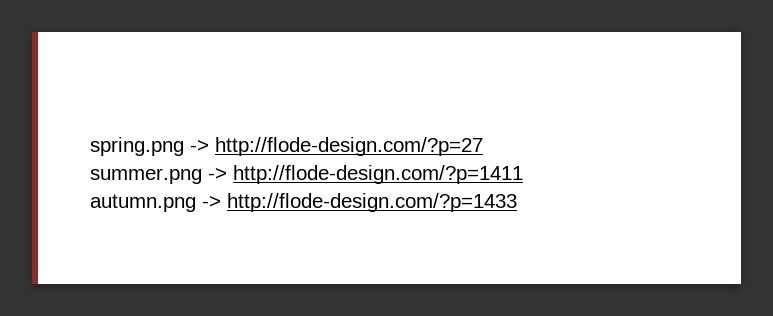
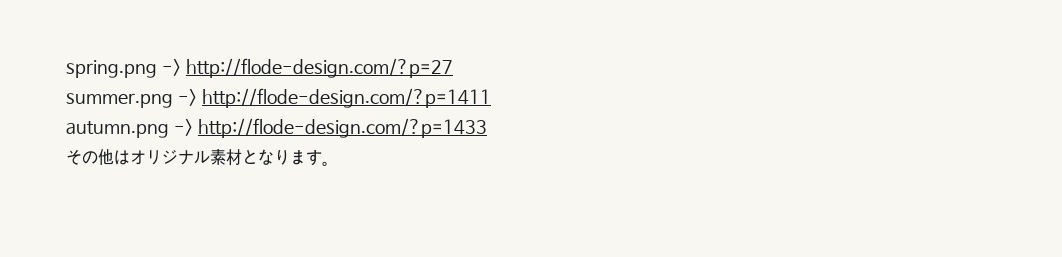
+ その他はオリジナル素材となります。

